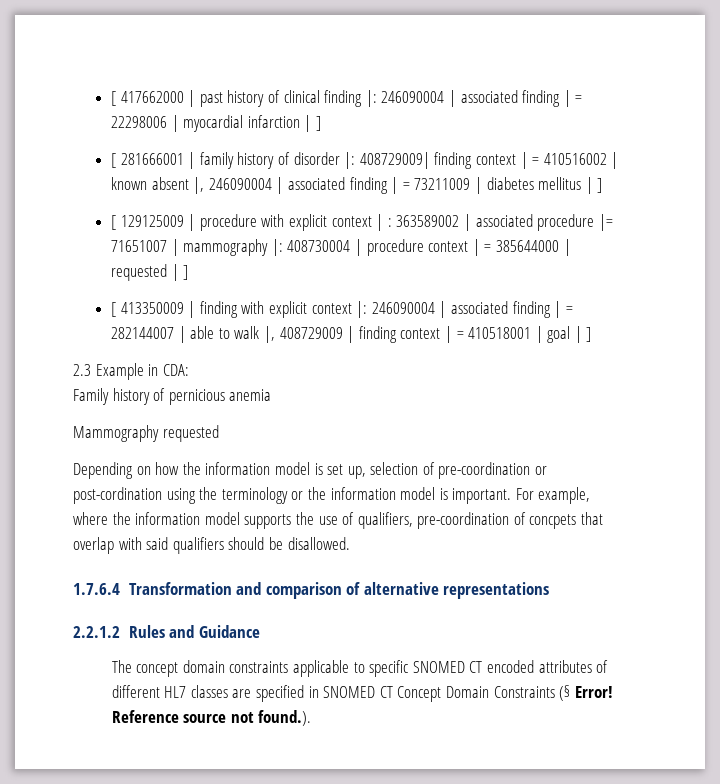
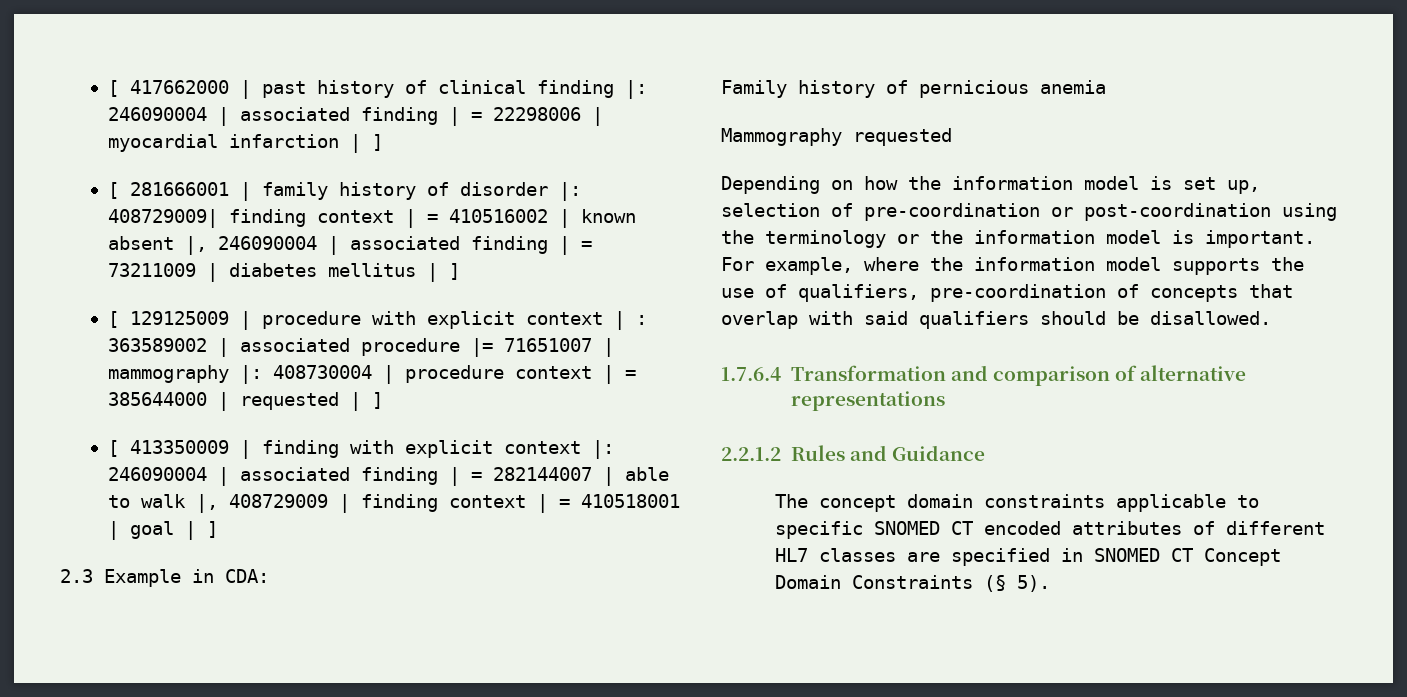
- Depending on how the information model is set up, selection of pre-coordination or post-cordination using the terminology or the information model is important.
+ Depending on how the information model is set up, selection of pre-coordination or post-coordination using the terminology or the information model is important.
- For example, where the information model supports the use of qualifiers, pre-coordination of concpets that overlap with said qualifiers should be disallowed.
+ For example, where the information model supports the use of qualifiers, pre-coordination of concepts that overlap with said qualifiers should be disallowed.
- The concept domain constraints applicable to specific SNOMED CT encoded attributes of different HL7 classes are specified in SNOMED CT Concept Domain Constraints (§ Error! Reference source not found.).
+ The concept domain constraints applicable to specific SNOMED CT encoded attributes of different HL7 classes are specified in SNOMED CT Concept Domain Constraints (§ 5).

